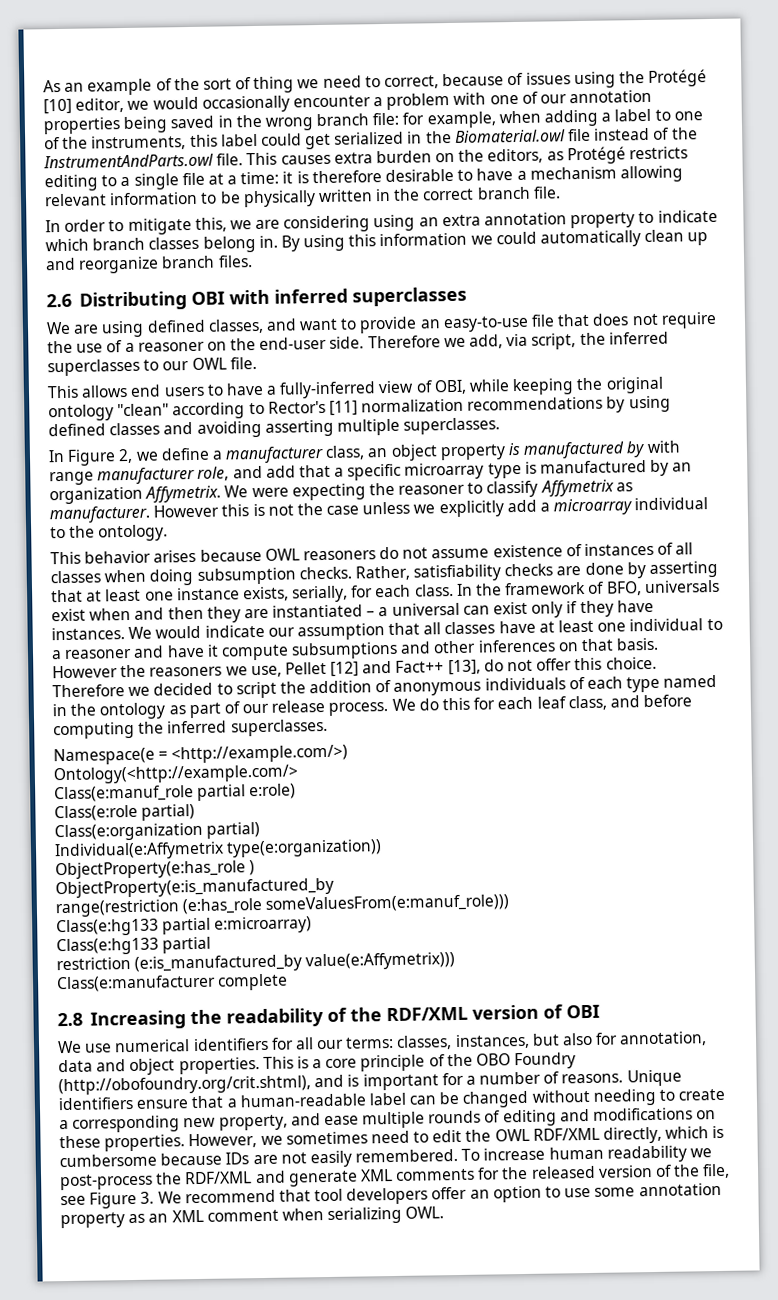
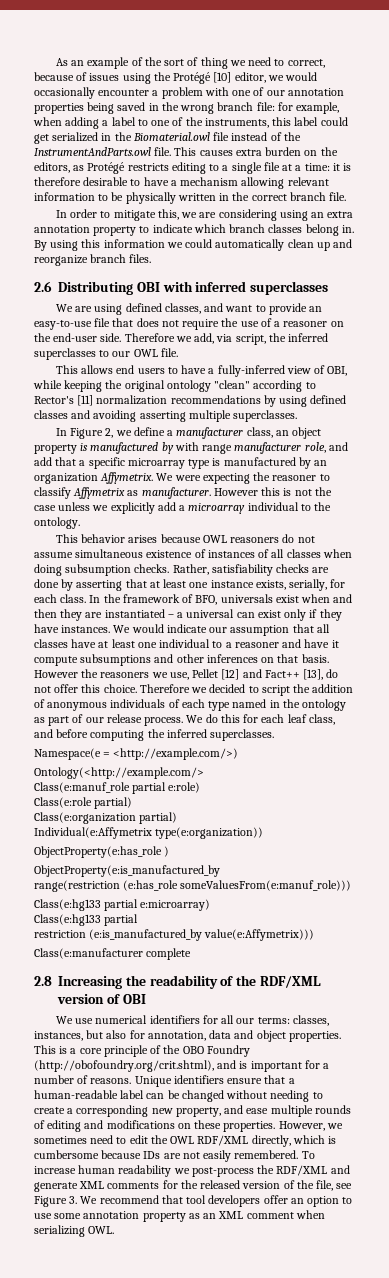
- This behavior arises because OWL reasoners do not assume existence of instances of all classes when doing subsumption checks.
+ This behavior arises because OWL reasoners do not assume simultaneous existence of instances of all classes when doing subsumption checks.

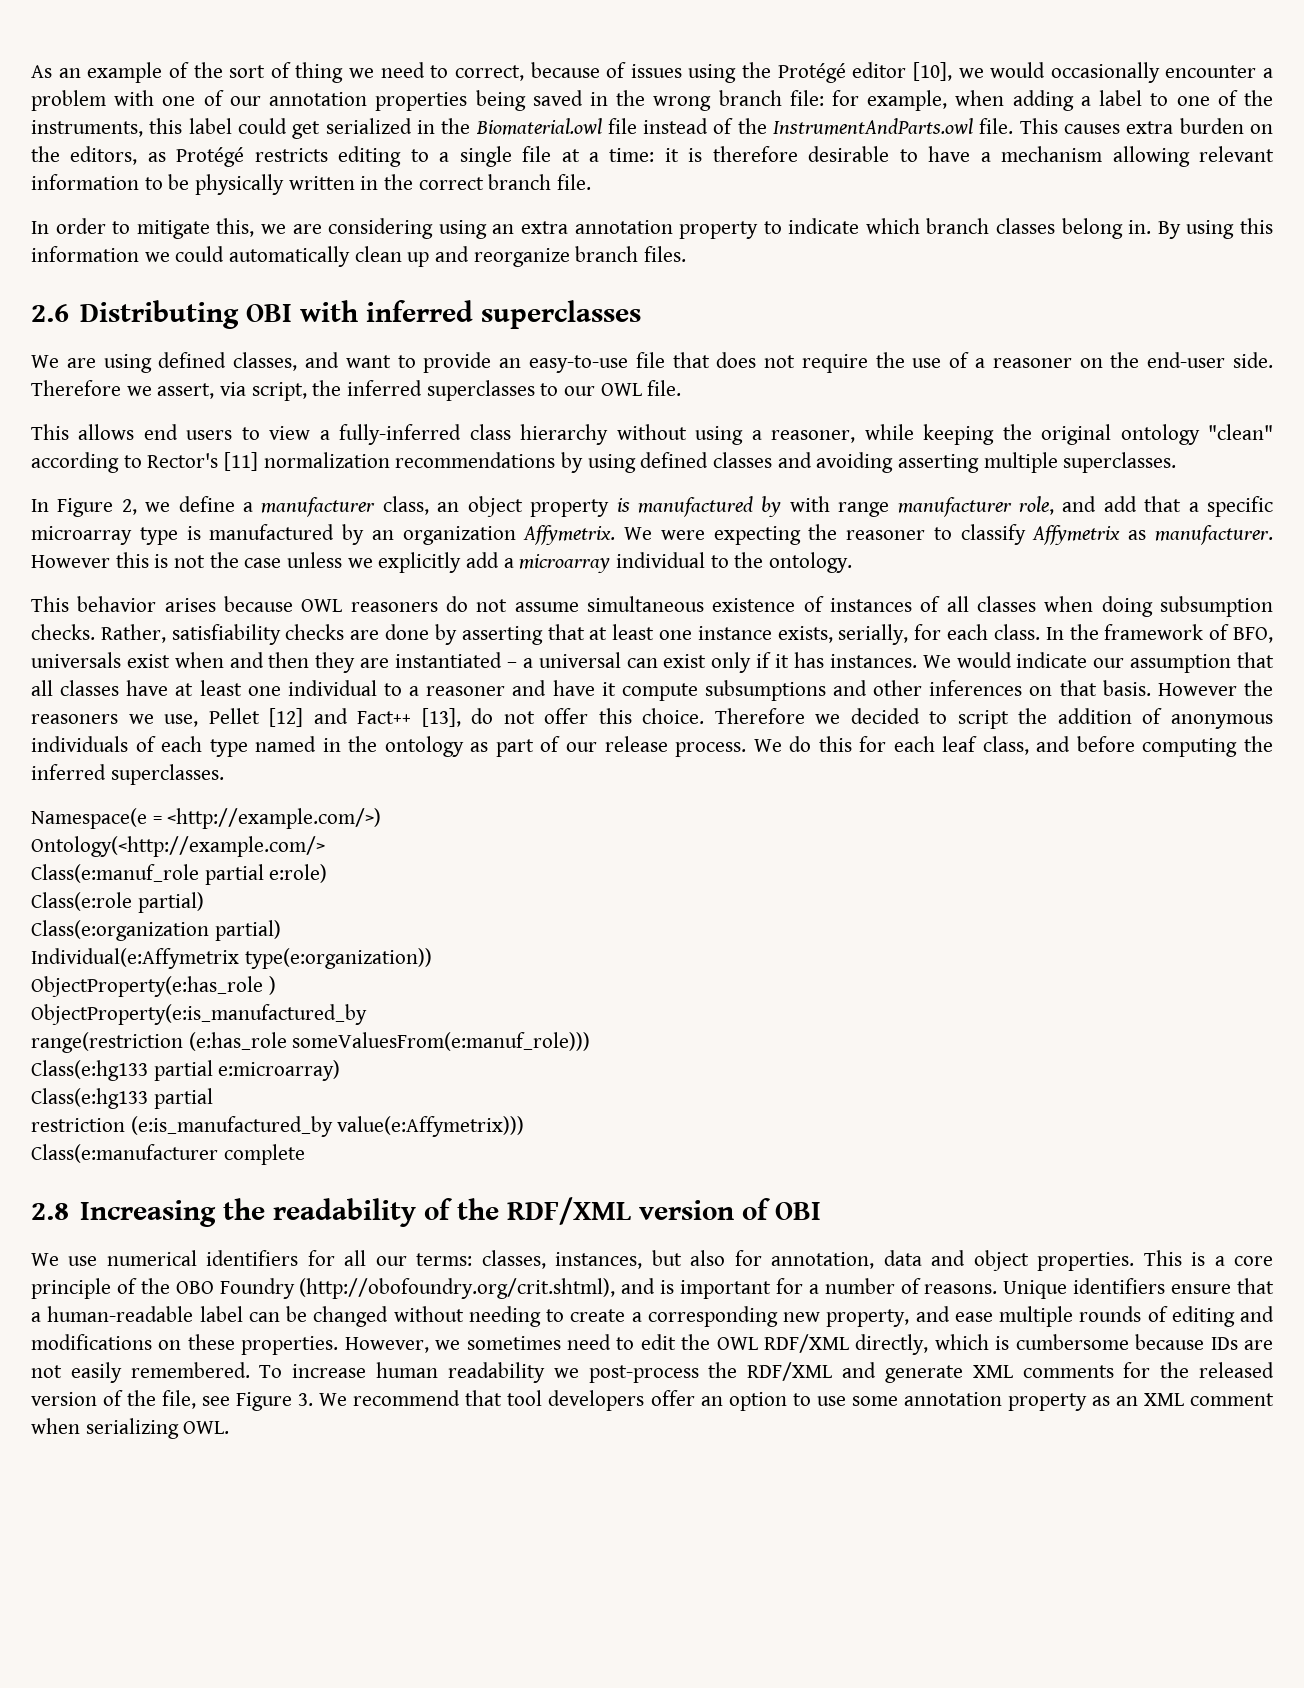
- As an example of the sort of thing we need to correct, because of issues using the Protégé [10] editor, we would occasionally encounter a problem with one of our annotation properties being saved in the wrong branch file:
+ As an example of the sort of thing we need to correct, because of issues using the Protégé editor [10], we would occasionally encounter a problem with one of our annotation properties being saved in the wrong branch file:
- Therefore we add, via script, the inferred superclasses to our OWL file.
+ Therefore we assert, via script, the inferred superclasses to our OWL file.
- This allows end users to have a fully-inferred view of OBI, while keeping the original ontology "clean" according to Rector's [11] normalization recommendations by using defined classes and avoiding asserting multiple superclasses.
+ This allows end users to view a fully-inferred class hierarchy without using a reasoner, while keeping the original ontology "clean" according to Rector's [11] normalization recommendations by using defined classes and avoiding asserting multiple superclasses.
- In the framework of BFO, universals exist when and then they are instantiated – a universal can exist only if they have instances.
+ In the framework of BFO, universals exist when and then they are instantiated – a universal can exist only if it has instances.

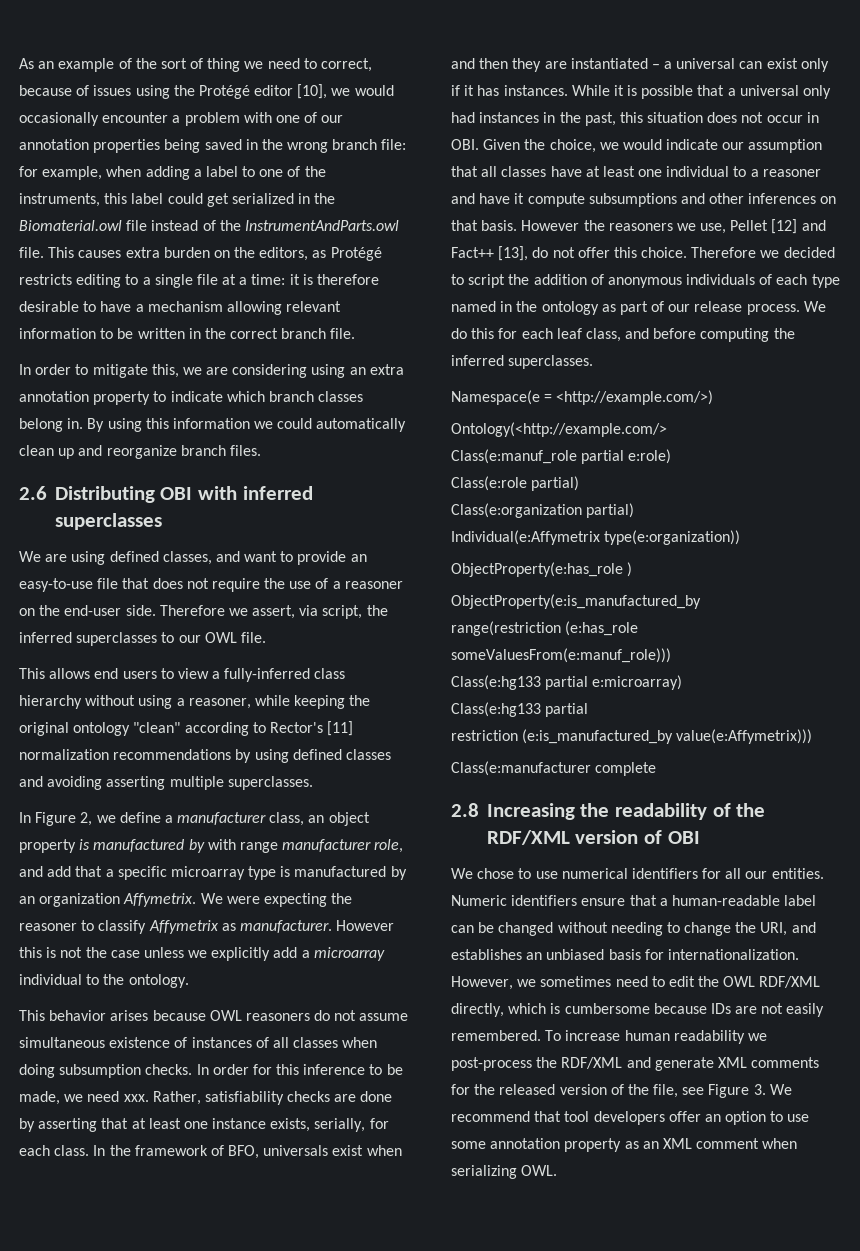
- This causes extra burden on the editors, as Protégé restricts editing to a single file at a time: it is therefore desirable to have a mechanism allowing relevant information to be physically written in the correct branch file.
+ This causes extra burden on the editors, as Protégé restricts editing to a single file at a time: it is therefore desirable to have a mechanism allowing relevant information to be written in the correct branch file.
+ In order for this inference to be made, we need xxx.
- We would indicate our assumption that all classes have at least one individual to a reasoner and have it compute subsumptions and other inferences on that basis.
+ While it is possible that a universal only had instances in the past, this situation does not occur in OBI. Given the choice, we would indicate our assumption that all classes have at least one individual to a reasoner and have it compute subsumptions and other inferences on that basis.
- We use numerical identifiers for all our terms: classes, instances, but also for annotation, data and object properties. This is a core principle of the OBO Foundry (http://obofoundry.org/crit.shtml), and is important for a number of reasons. Unique identifiers ensure that a human-readable label can be changed without needing to create a corresponding new property, and ease multiple rounds of editing and modifications on these properties.
+ We chose to use numerical identifiers for all our entities. Numeric identifiers ensure that a human-readable label can be changed without needing to change the URI, and establishes an unbiased basis for internationalization.

